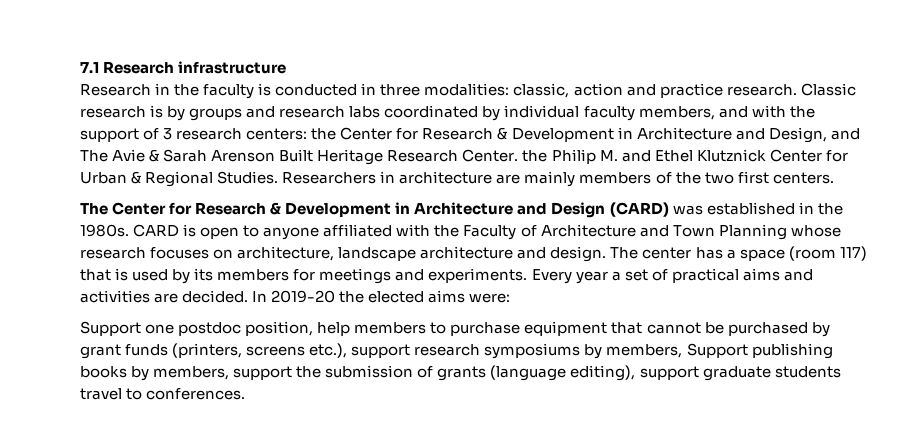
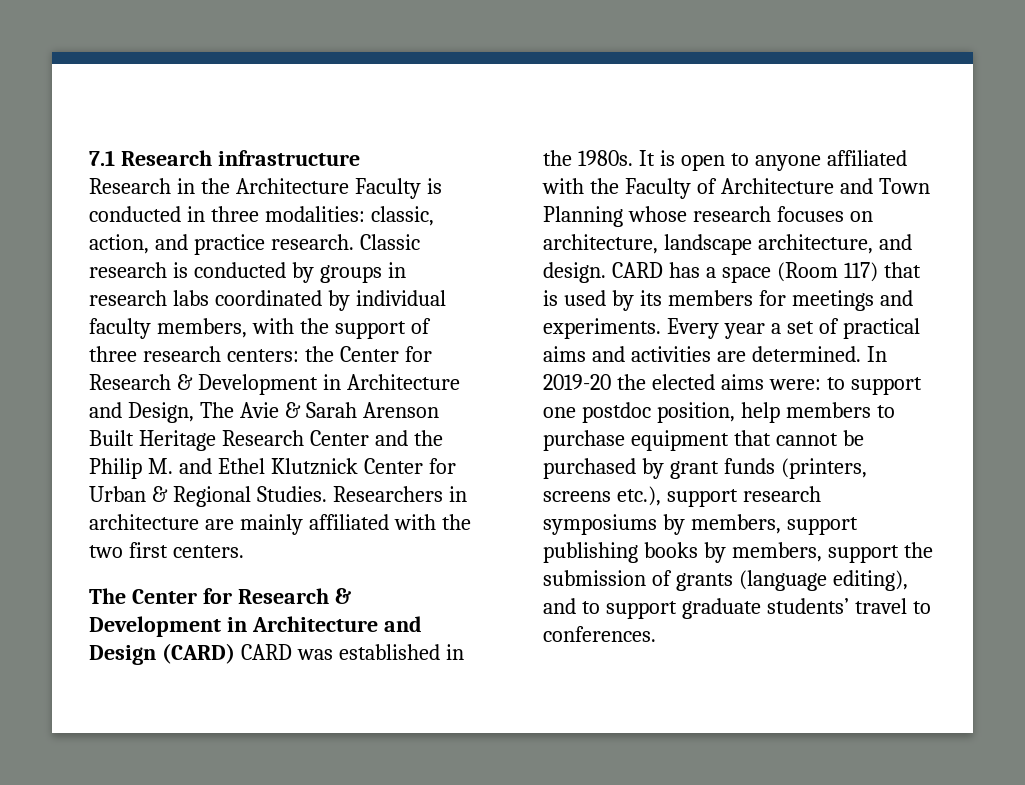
- Research in the faculty is conducted in three modalities: classic, action and practice research.
+ Research in the Architecture Faculty is conducted in three modalities: classic, action, and practice research.
- Classic research is by groups and research labs coordinated by individual faculty members, and with the support of 3 research centers: the Center for Research & Development in Architecture and Design, and The Avie & Sarah Arenson Built Heritage Research Center. the Philip M. and Ethel Klutznick Center for Urban & Regional Studies.
+ Classic research is conducted by groups in research labs coordinated by individual faculty members, with the support of three research centers: the Center for Research & Development in Architecture and Design, The Avie & Sarah Arenson Built Heritage Research Center and the Philip M. and Ethel Klutznick Center for Urban & Regional Studies.
- Researchers in architecture are mainly members of the two first centers.
+ Researchers in architecture are mainly affiliated with the two first centers.
- The Center for Research & Development in Architecture and Design (CARD) was established in the 1980s.
+ The Center for Research & Development in Architecture and Design (CARD) CARD was established in the 1980s.
- CARD is open to anyone affiliated with the Faculty of Architecture and Town Planning whose research focuses on architecture, landscape architecture and design.
+ It is open to anyone affiliated with the Faculty of Architecture and Town Planning whose research focuses on architecture, landscape architecture, and design.
- The center has a space (room 117) that is used by its members for meetings and experiments.
+ CARD has a space (Room 117) that is used by its members for meetings and experiments.
- Every year a set of practical aims and activities are decided.
+ Every year a set of practical aims and activities are determined.
- In 2019-20 the elected aims were:
- Support one postdoc position, help members to purchase equipment that cannot be purchased by grant funds (printers, screens etc.), support research symposiums by members, Support publishing books by members, support the submission of grants (language editing), support graduate students travel to conferences.
+ In 2019-20 the elected aims were: to support one postdoc position, help members to purchase equipment that cannot be purchased by grant funds (printers, screens etc.), support research symposiums by members, support publishing books by members, support the submission of grants (language editing), and to support graduate students’ travel to conferences.

